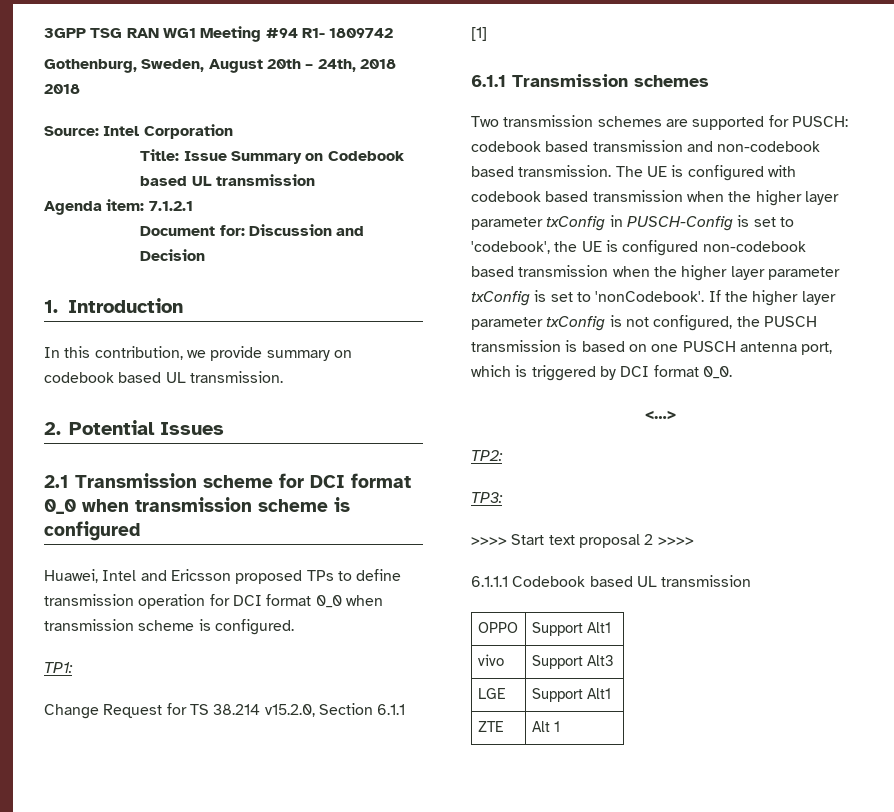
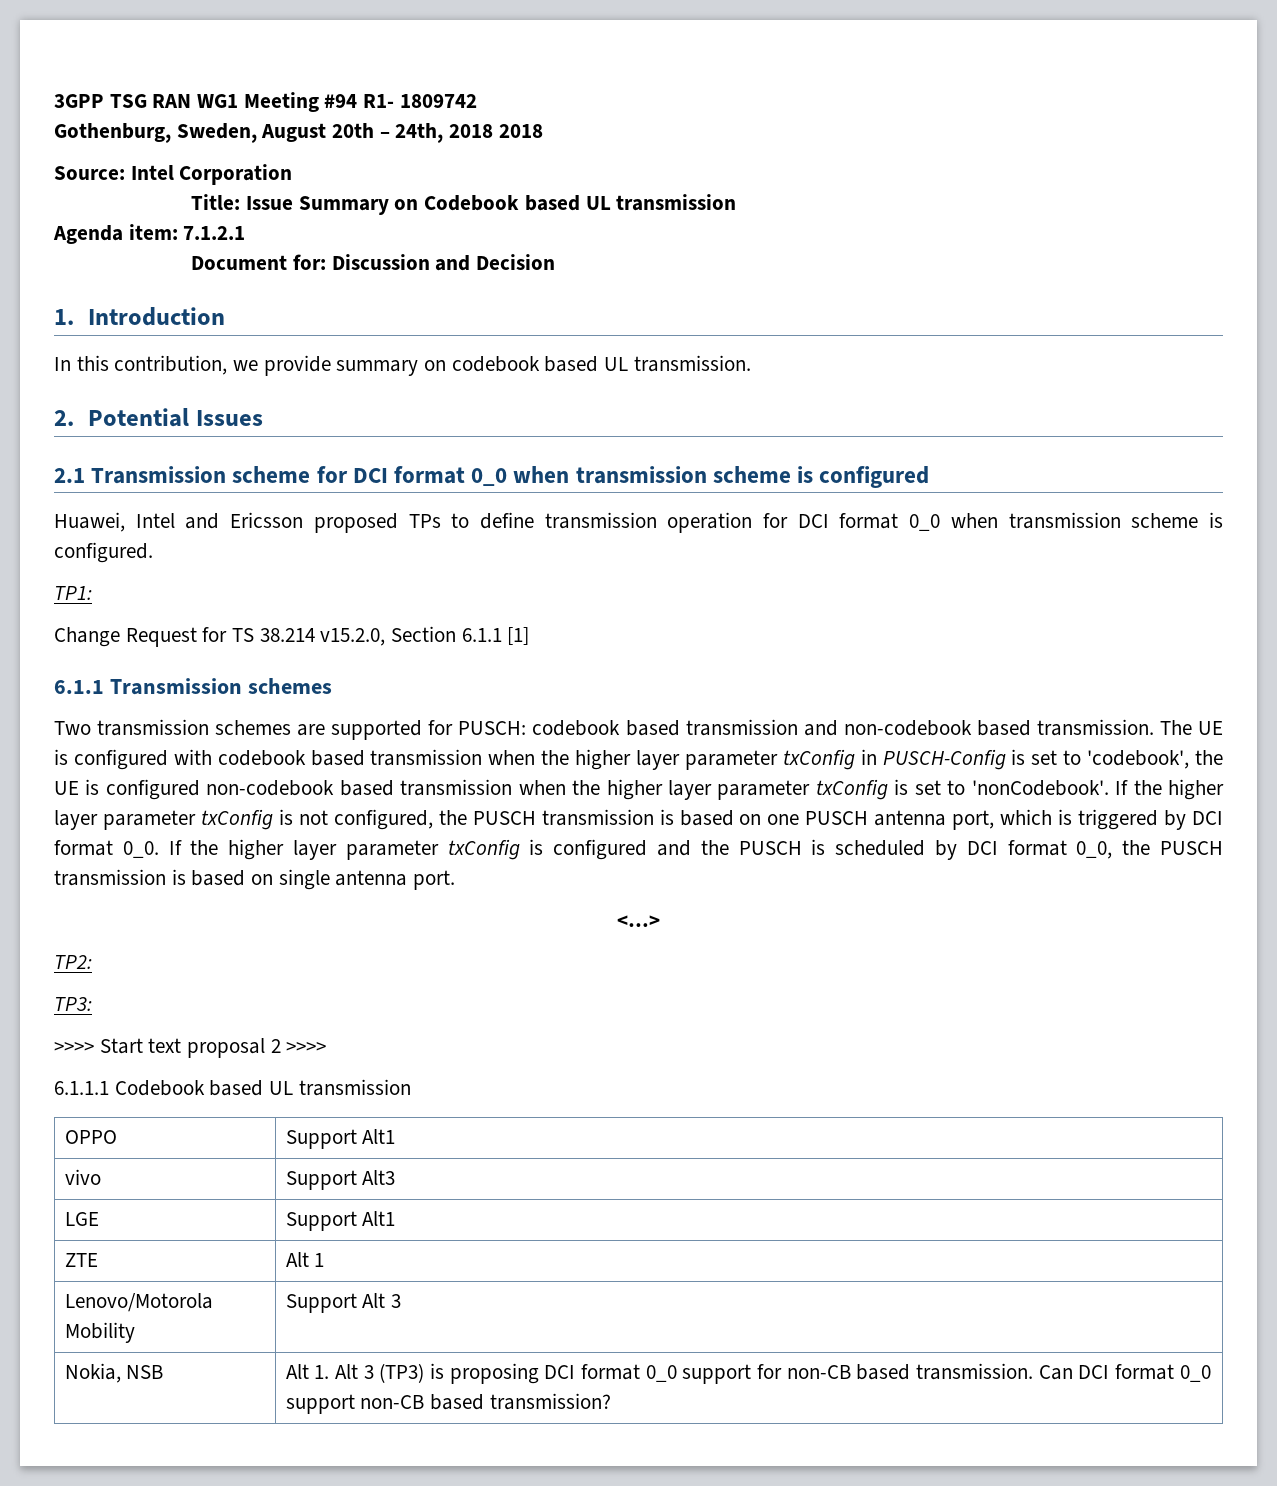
+ If the higher layer parameter txConfig is configured and the PUSCH is scheduled by DCI format 0_0, the PUSCH transmission is based on single antenna port.
+ Lenovo/Motorola Mobility | Support Alt 3
+ Nokia, NSB | Alt 1. Alt 3 (TP3) is proposing DCI format 0_0 support for non-CB based transmission. Can DCI format 0_0 support non-CB based transmission?

